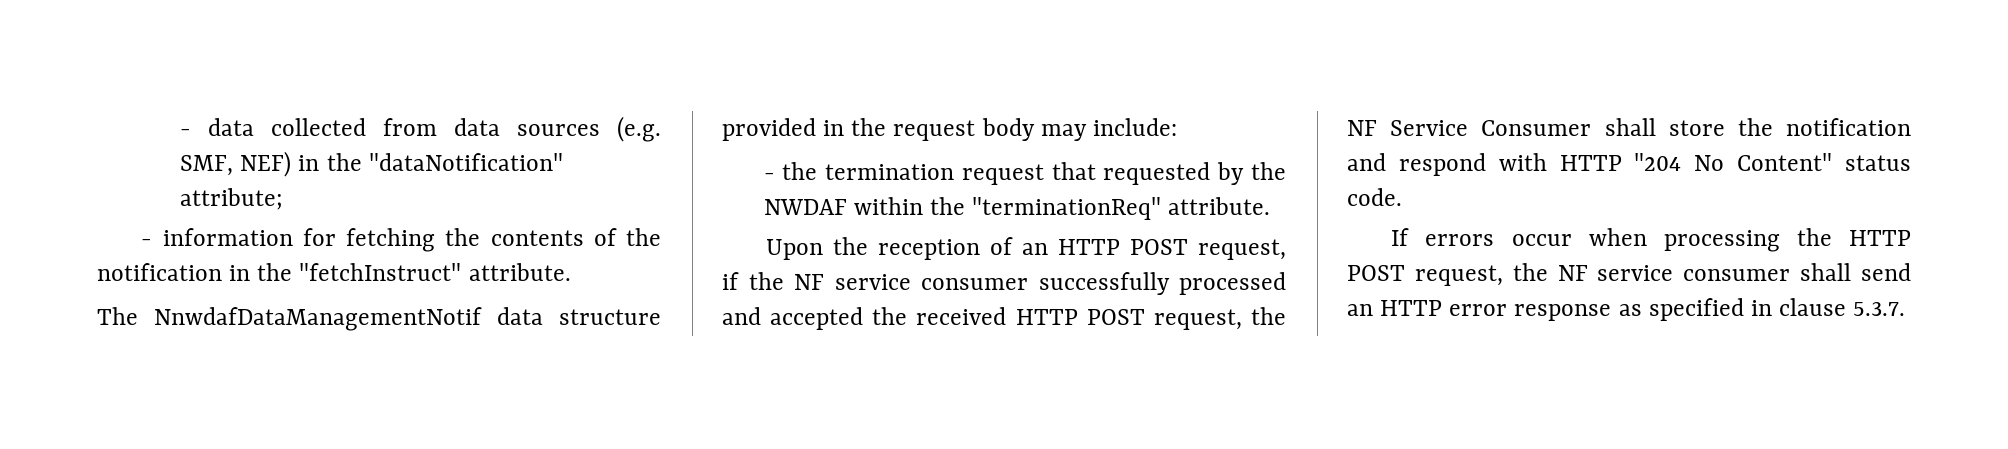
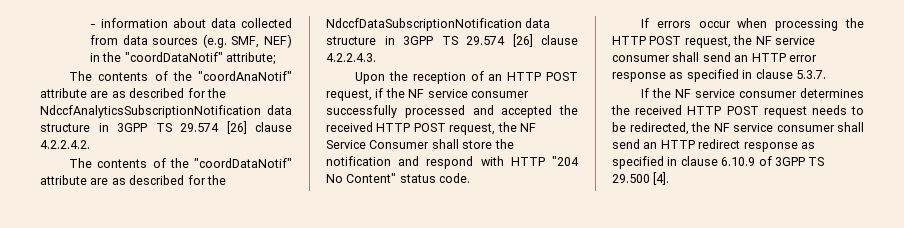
- - data collected from data sources (e.g. SMF, NEF) in the "dataNotification" attribute;
+ - information about data collected from data sources (e.g. SMF, NEF) in the "coordDataNotif" attribute;
- - information for fetching the contents of the notification in the "fetchInstruct" attribute.
- The NnwdafDataManagementNotif data structure provided in the request body may include:
- - the termination request that requested by the NWDAF within the "terminationReq" attribute.
+ The contents of the "coordAnaNotif" attribute are as described for the NdccfAnalyticsSubscriptionNotification data structure in 3GPP TS 29.574 [26] clause 4.2.2.4.2.
+ The contents of the "coordDataNotif" attribute are as described for the NdccfDataSubscriptionNotification data structure in 3GPP TS 29.574 [26] clause 4.2.2.4.3.
+ If the NF service consumer determines the received HTTP POST request needs to be redirected, the NF service consumer shall send an HTTP redirect response as specified in clause 6.10.9 of 3GPP TS 29.500 [4].

